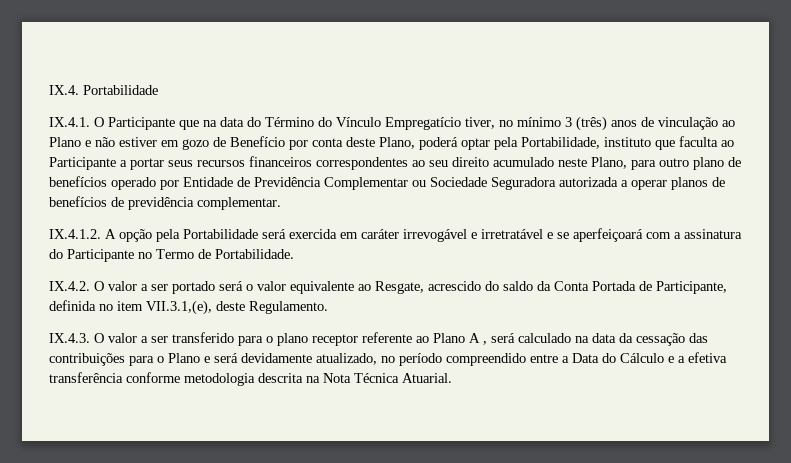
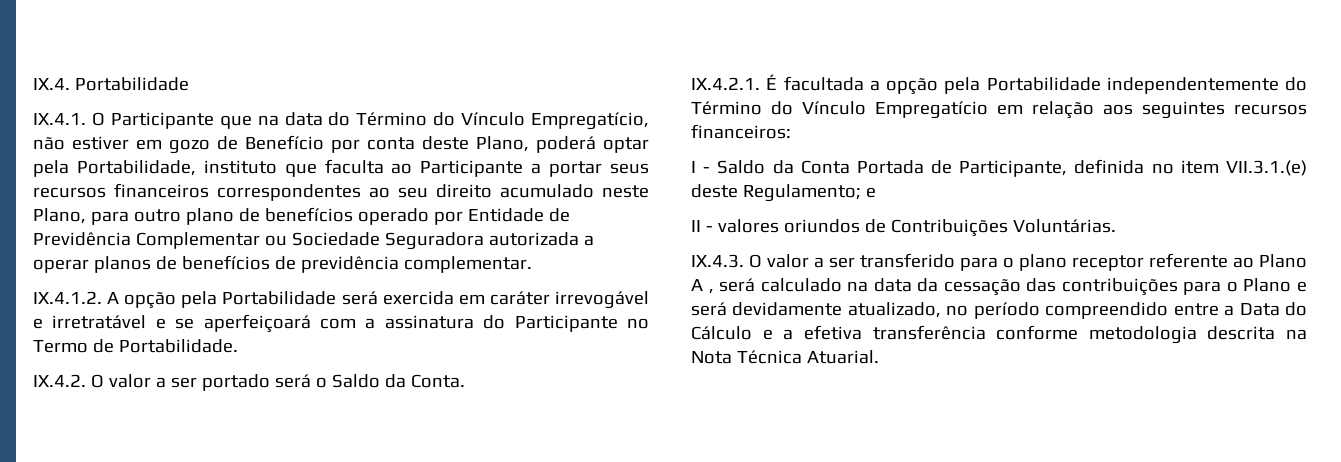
- IX.4.1. O Participante que na data do Término do Vínculo Empregatício tiver, no mínimo 3 (três) anos de vinculação ao Plano e não estiver em gozo de Benefício por conta deste Plano, poderá optar pela Portabilidade, instituto que faculta ao Participante a portar seus recursos financeiros correspondentes ao seu direito acumulado neste Plano, para outro plano de benefícios operado por Entidade de Previdência Complementar ou Sociedade Seguradora autorizada a operar planos de benefícios de previdência complementar.
+ IX.4.1. O Participante que na data do Término do Vínculo Empregatício, não estiver em gozo de Benefício por conta deste Plano, poderá optar pela Portabilidade, instituto que faculta ao Participante a portar seus recursos financeiros correspondentes ao seu direito acumulado neste Plano, para outro plano de benefícios operado por Entidade de Previdência Complementar ou Sociedade Seguradora autorizada a operar planos de benefícios de previdência complementar.
- IX.4.2. O valor a ser portado será o valor equivalente ao Resgate, acrescido do saldo da Conta Portada de Participante, definida no item VII.3.1,(e), deste Regulamento.
+ IX.4.2. O valor a ser portado será o Saldo da Conta.
+ IX.4.2.1. É facultada a opção pela Portabilidade independentemente do Término do Vínculo Empregatício em relação aos seguintes recursos financeiros:
+ I - Saldo da Conta Portada de Participante, definida no item VII.3.1.(e) deste Regulamento; e
+ II - valores oriundos de Contribuições Voluntárias.

